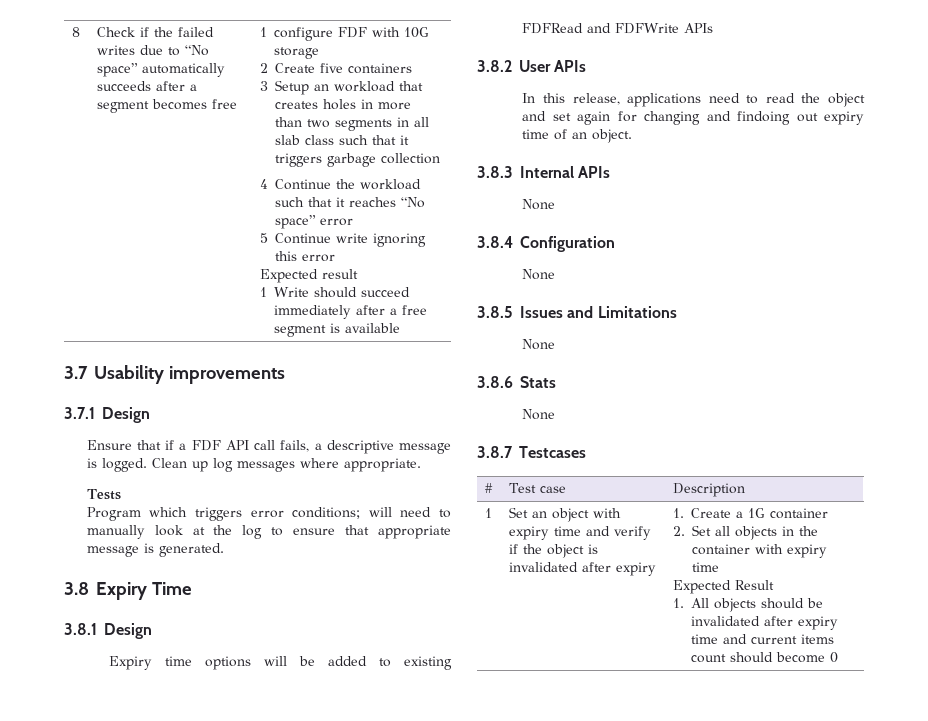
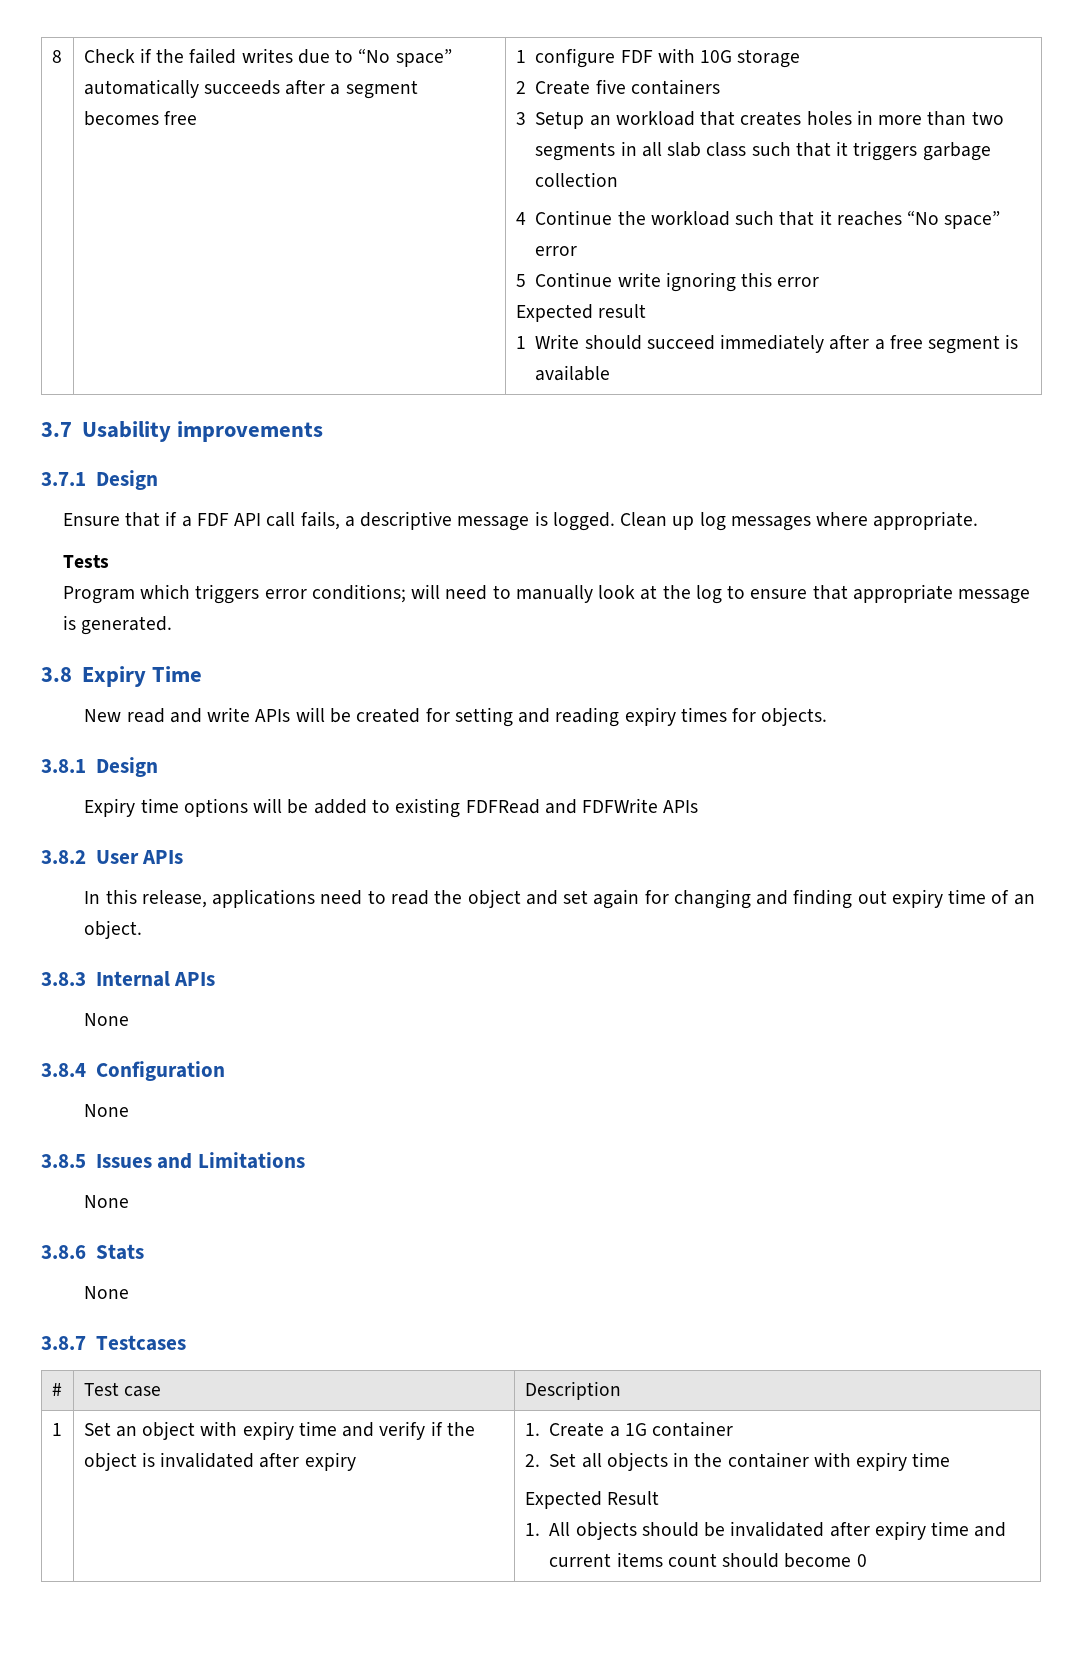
+ New read and write APIs will be created for setting and reading expiry times for objects.
- In this release, applications need to read the object and set again for changing and findoing out expiry time of an object.
+ In this release, applications need to read the object and set again for changing and finding out expiry time of an object.

